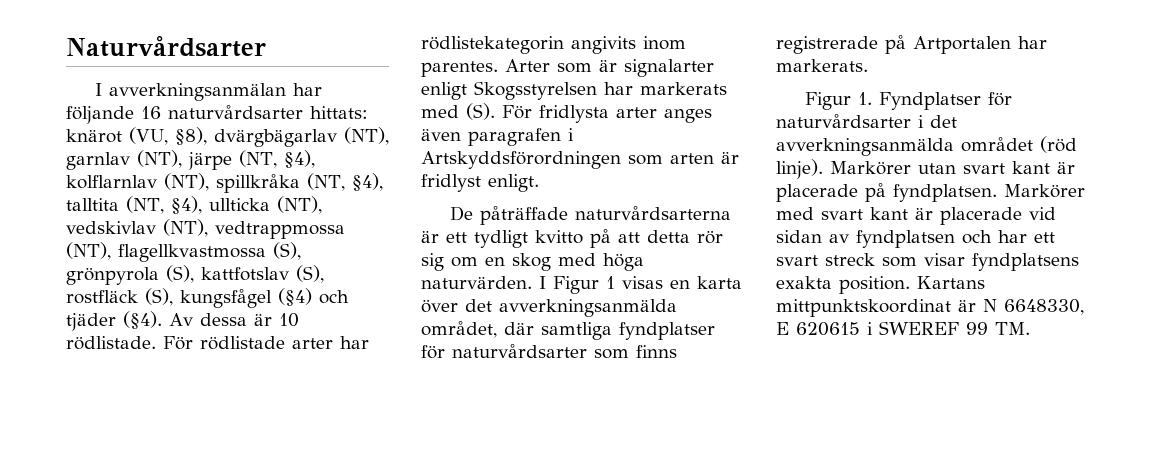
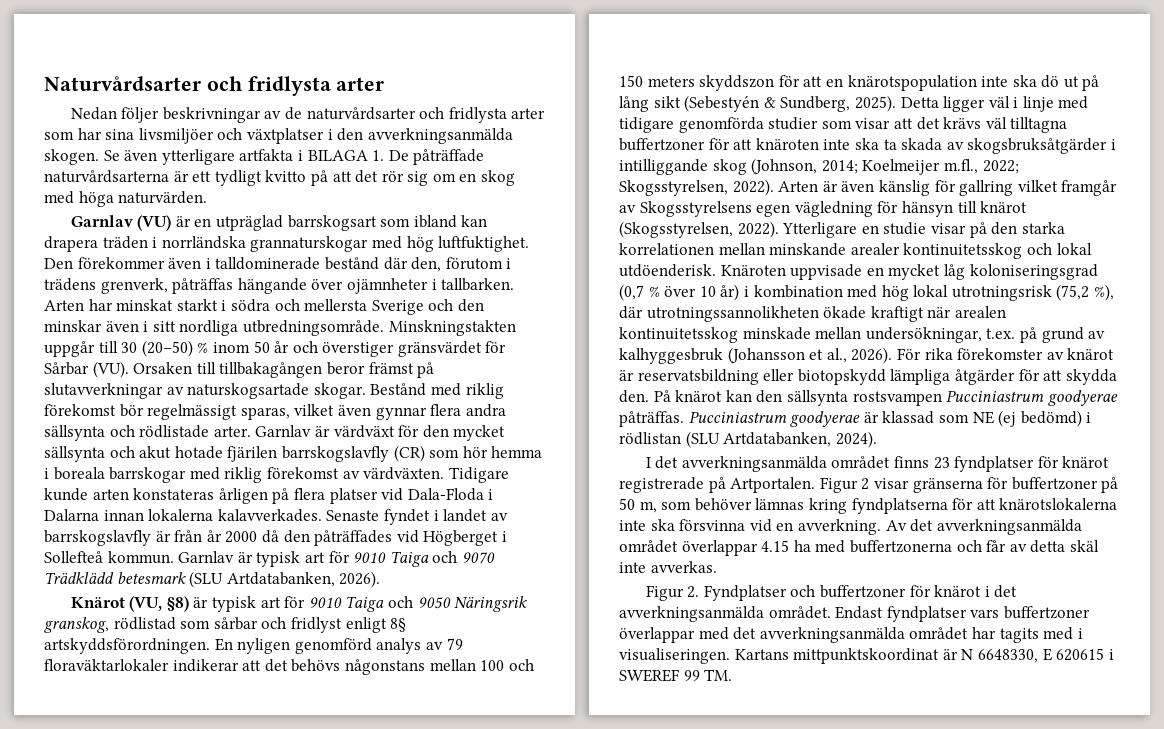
- Naturvårdsarter
- I avverkningsanmälan har följande 16 naturvårdsarter hittats: knärot (VU, §8), dvärgbägarlav (NT), garnlav (NT), järpe (NT, §4), kolflarnlav (NT), spillkråka (NT, §4), talltita (NT, §4), ullticka (NT), vedskivlav (NT), vedtrappmossa (NT), flagellkvastmossa (S), grönpyrola (S), kattfotslav (S), rostfläck (S), kungsfågel (§4) och tjäder (§4). Av dessa är 10 rödlistade. För rödlistade arter har rödlistekategorin angivits inom parentes. Arter som är signalarter enligt Skogsstyrelsen har markerats med (S). För fridlysta arter anges även paragrafen i Artskyddsförordningen som arten är fridlyst enligt.
- De påträffade naturvårdsarterna är ett tydligt kvitto på att detta rör sig om en skog med höga naturvärden. I Figur 1 visas en karta över det avverkningsanmälda området, där samtliga fyndplatser för naturvårdsarter som finns registrerade på Artportalen har markerats.
- Figur 1. Fyndplatser för naturvårdsarter i det avverkningsanmälda området (röd linje). Markörer utan svart kant är placerade på fyndplatsen. Markörer med svart kant är placerade vid sidan av fyndplatsen och har ett svart streck som visar fyndplatsens exakta position.
+ Naturvårdsarter och fridlysta arter
+ Nedan följer beskrivningar av de naturvårdsarter och fridlysta arter som har sina livsmiljöer och växtplatser i den avverkningsanmälda skogen. Se även ytterligare artfakta i BILAGA 1. De påträffade naturvårdsarterna är ett tydligt kvitto på att det rör sig om en skog med höga naturvärden.
+ Garnlav (VU) är en utpräglad barrskogsart som ibland kan drapera träden i norrländska grannaturskogar med hög luftfuktighet. Den förekommer även i talldominerade bestånd där den, förutom i trädens grenverk, påträffas hängande över ojämnheter i tallbarken. Arten har minskat starkt i södra och mellersta Sverige och den minskar även i sitt nordliga utbredningsområde. Minskningstakten uppgår till 30 (20–50) % inom 50 år och överstiger gränsvärdet för Sårbar (VU). Orsaken till tillbakagången beror främst på slutavverkningar av naturskogsartade skogar. Bestånd med riklig förekomst bör regelmässigt sparas, vilket även gynnar flera andra sällsynta och rödlistade arter. Garnlav är värdväxt för den mycket sällsynta och akut hotade fjärilen barrskogslavfly (CR) som hör hemma i boreala barrskogar med riklig förekomst av värdväxten. Tidigare kunde arten konstateras årligen på flera platser vid Dala-Floda i Dalarna innan lokalerna kalavverkades. Senaste fyndet i landet av barrskogslavfly är från år 2000 då den påträffades vid Högberget i Sollefteå kommun. Garnlav är typisk art för 9010 Taiga och 9070 Trädklädd betesmark (SLU Artdatabanken, 2026).
+ Knärot (VU, §8) är typisk art för 9010 Taiga och 9050 Näringsrik granskog, rödlistad som sårbar och fridlyst enligt 8§ artskyddsförordningen. En nyligen genomförd analys av 79 floraväktarlokaler indikerar att det behövs någonstans mellan 100 och 150 meters skyddszon för att en knärotspopulation inte ska dö ut på lång sikt (Sebestyén & Sundberg, 2025). Detta ligger väl i linje med tidigare genomförda studier som visar att det krävs väl tilltagna buffertzoner för att knäroten inte ska ta skada av skogsbruksåtgärder i intilliggande skog (Johnson, 2014; Koelmeijer m.fl., 2022; Skogsstyrelsen, 2022). Arten är även känslig för gallring vilket framgår av Skogsstyrelsens egen vägledning för hänsyn till knärot (Skogsstyrelsen, 2022). Ytterligare en studie visar på den starka korrelationen mellan minskande arealer kontinuitetsskog och lokal utdöenderisk. Knäroten uppvisade en mycket låg koloniseringsgrad (0,7 % över 10 år) i kombination med hög lokal utrotningsrisk (75,2 %), där utrotningssannolikheten ökade kraftigt när arealen kontinuitetsskog minskade mellan undersökningar, t.ex. på grund av kalhyggesbruk (Johansson et al., 2026). För rika förekomster av knärot är reservatsbildning eller biotopskydd lämpliga åtgärder för att skydda den. På knärot kan den sällsynta rostsvampen Pucciniastrum goodyerae påträffas. Pucciniastrum goodyerae är klassad som NE (ej bedömd) i rödlistan (SLU Artdatabanken, 2024).
+ I det avverkningsanmälda området finns 23 fyndplatser för knärot registrerade på Artportalen. Figur 2 visar gränserna för buffertzoner på 50 m, som behöver lämnas kring fyndplatserna för att knärotslokalerna inte ska försvinna vid en avverkning. Av det avverkningsanmälda området överlappar 4.15 ha med buffertzonerna och får av detta skäl inte avverkas.
+ Figur 2. Fyndplatser och buffertzoner för knärot i det avverkningsanmälda området. Endast fyndplatser vars buffertzoner överlappar med det avverkningsanmälda området har tagits med i visualiseringen.

